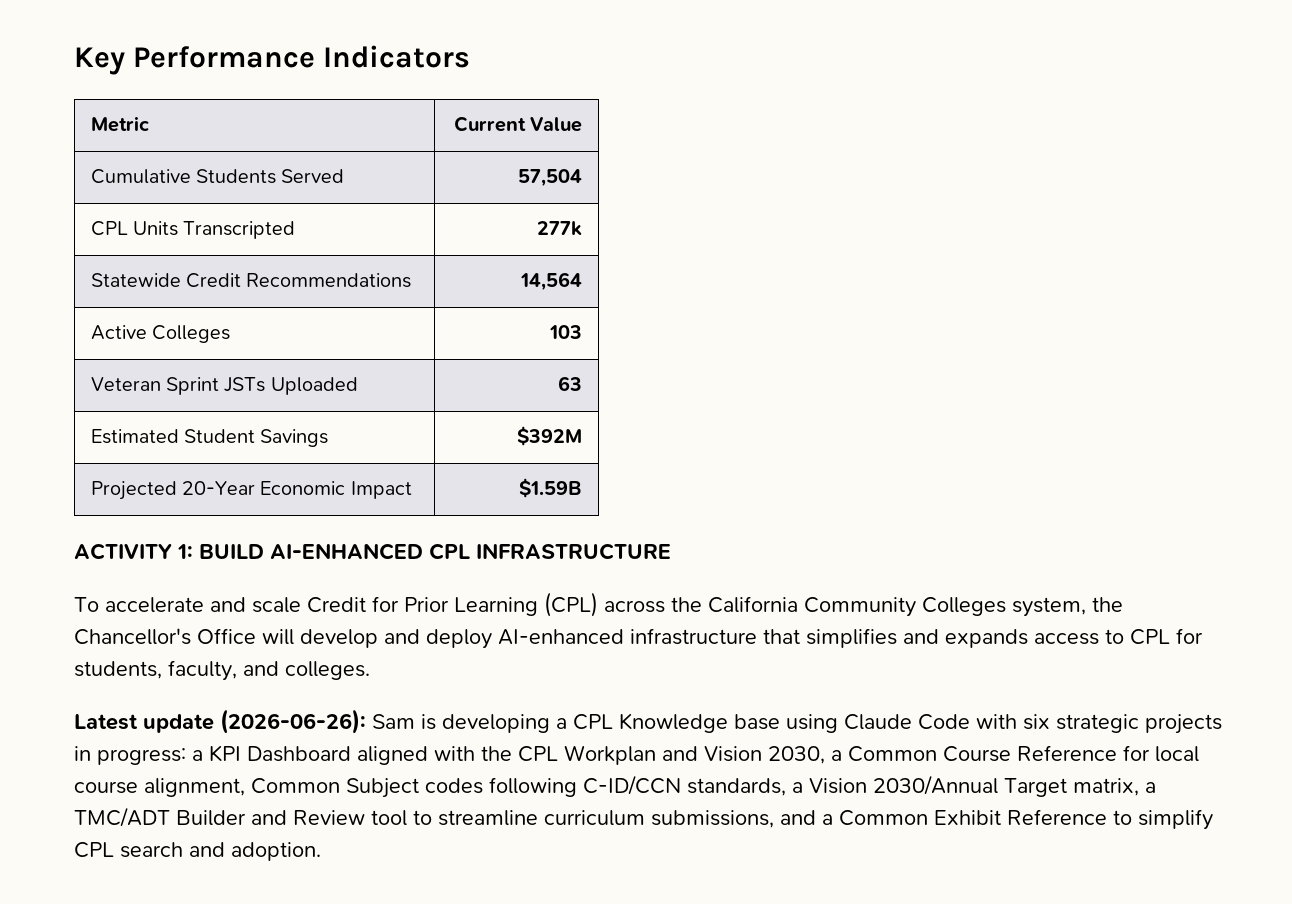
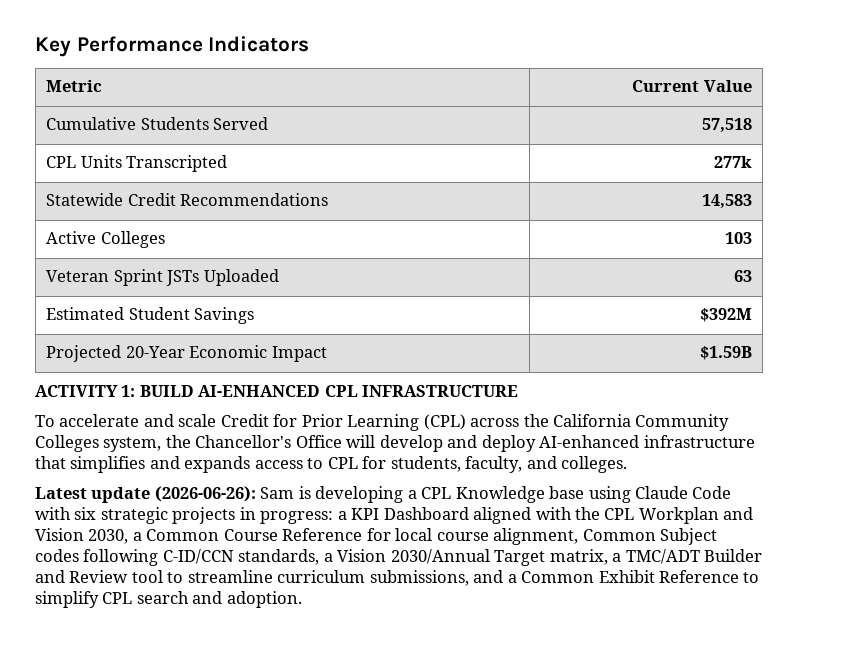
- Cumulative Students Served | 57,504
+ Cumulative Students Served | 57,518
- Statewide Credit Recommendations | 14,564
+ Statewide Credit Recommendations | 14,583

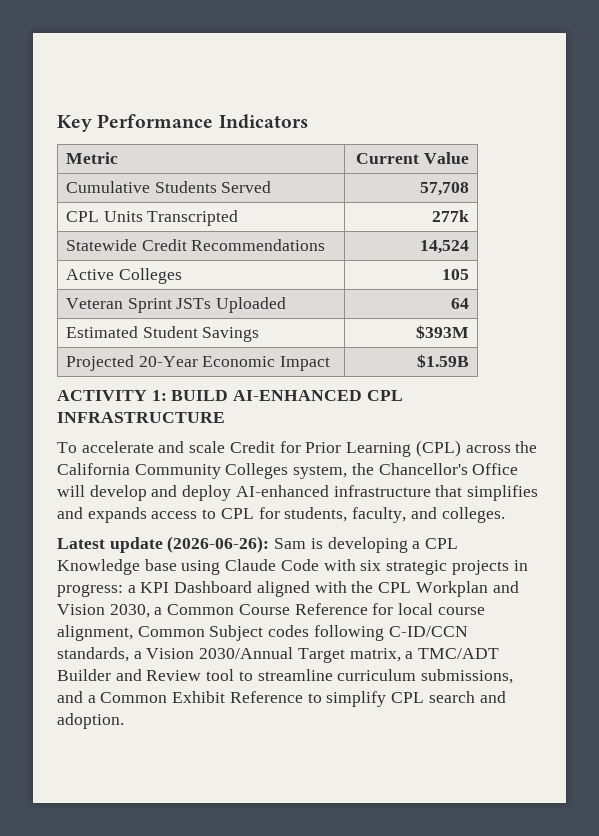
- Cumulative Students Served | 57,518
+ Cumulative Students Served | 57,708
- Statewide Credit Recommendations | 14,583
+ Statewide Credit Recommendations | 14,524
- Active Colleges | 103
+ Active Colleges | 105
- Veteran Sprint JSTs Uploaded | 63
+ Veteran Sprint JSTs Uploaded | 64
- Estimated Student Savings | $392M
+ Estimated Student Savings | $393M

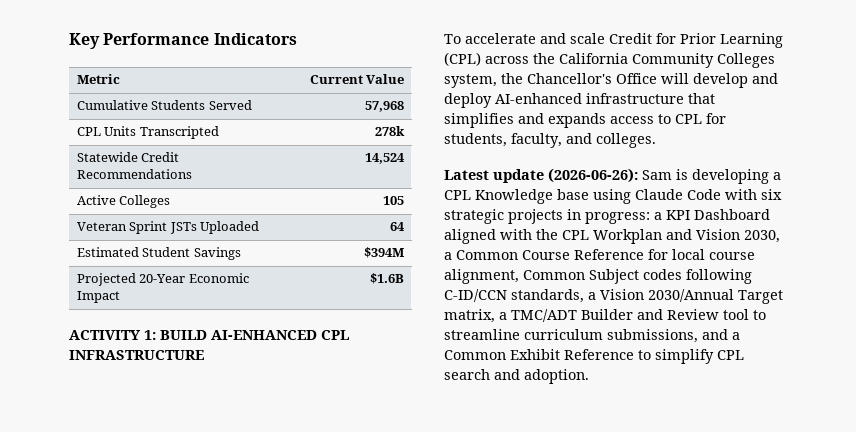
- Cumulative Students Served | 57,708
+ Cumulative Students Served | 57,968
- CPL Units Transcripted | 277k
+ CPL Units Transcripted | 278k
- Estimated Student Savings | $393M
+ Estimated Student Savings | $394M
- Projected 20-Year Economic Impact | $1.59B
+ Projected 20-Year Economic Impact | $1.6B

